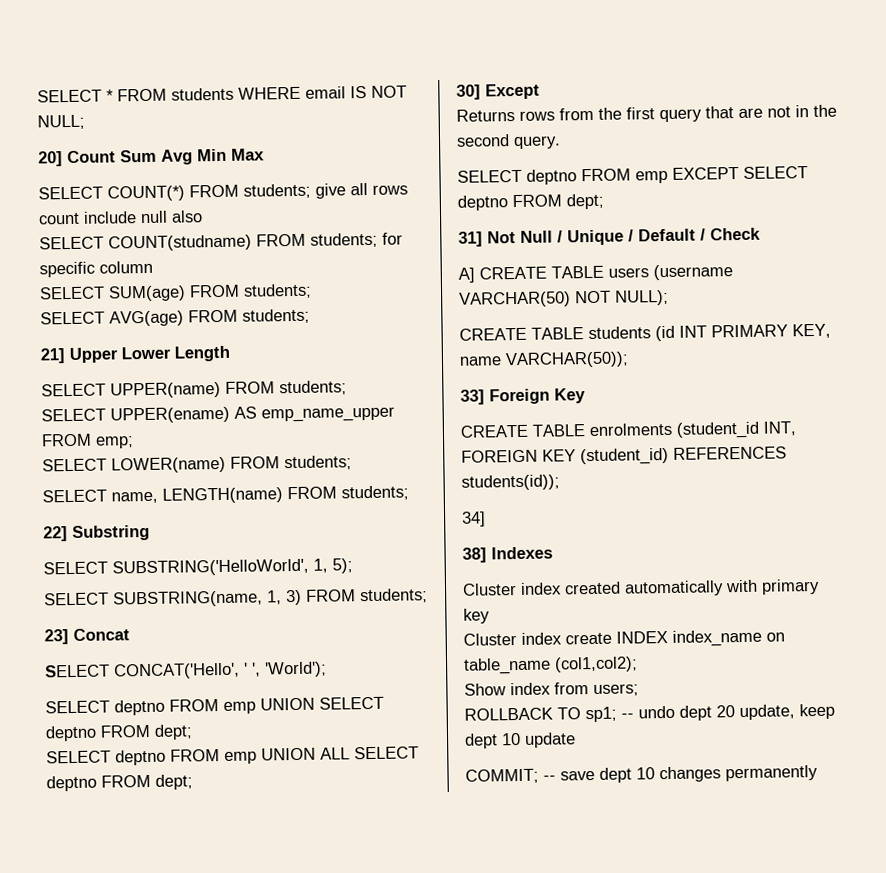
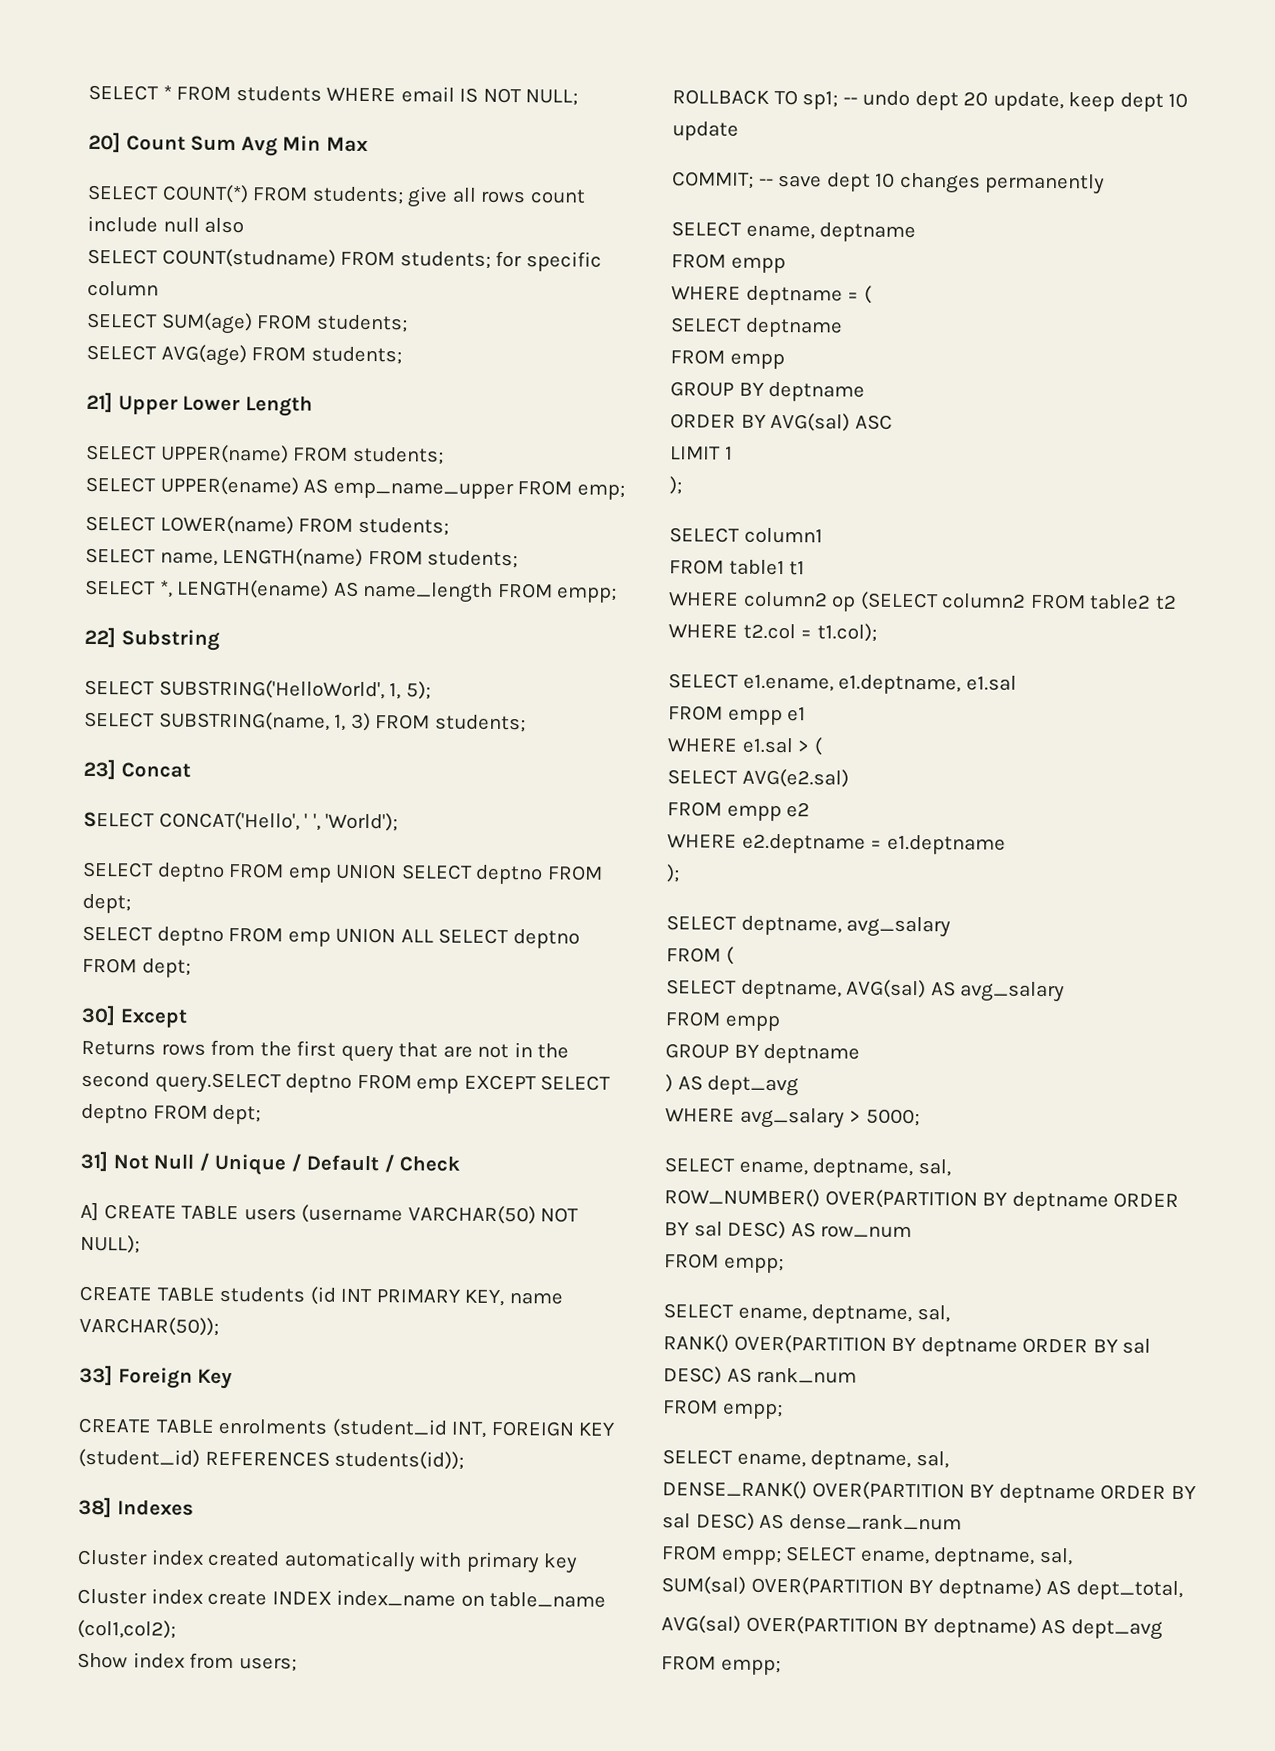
+ SELECT *, LENGTH(ename) AS name_length FROM empp;
- Returns rows from the first query that are not in the second query.
- SELECT deptno FROM emp EXCEPT SELECT deptno FROM dept;
+ Returns rows from the first query that are not in the second query.SELECT deptno FROM emp EXCEPT SELECT deptno FROM dept;
- 34]
+ SELECT ename, deptname
+ FROM empp
+ WHERE deptname = (
+ SELECT deptname
+ FROM empp
+ GROUP BY deptname
+ ORDER BY AVG(sal) ASC
+ LIMIT 1
+ );
+ SELECT column1
+ FROM table1 t1
+ WHERE column2 op (SELECT column2 FROM table2 t2 WHERE t2.col = t1.col);
+ SELECT e1.ename, e1.deptname, e1.sal
+ FROM empp e1
+ WHERE e1.sal > (
+ SELECT AVG(e2.sal)
+ FROM empp e2
+ WHERE e2.deptname = e1.deptname
+ );
+ SELECT deptname, avg_salary
+ FROM (
+ SELECT deptname, AVG(sal) AS avg_salary
+ FROM empp
+ GROUP BY deptname
+ ) AS dept_avg
+ WHERE avg_salary > 5000;
+ SELECT ename, deptname, sal,
+ ROW_NUMBER() OVER(PARTITION BY deptname ORDER BY sal DESC) AS row_num
+ FROM empp;
+ SELECT ename, deptname, sal,
+ RANK() OVER(PARTITION BY deptname ORDER BY sal DESC) AS rank_num
+ FROM empp;
+ SELECT ename, deptname, sal,
+ DENSE_RANK() OVER(PARTITION BY deptname ORDER BY sal DESC) AS dense_rank_num
+ FROM empp; SELECT ename, deptname, sal,
+ SUM(sal) OVER(PARTITION BY deptname) AS dept_total,
+ AVG(sal) OVER(PARTITION BY deptname) AS dept_avg
+ FROM empp;

